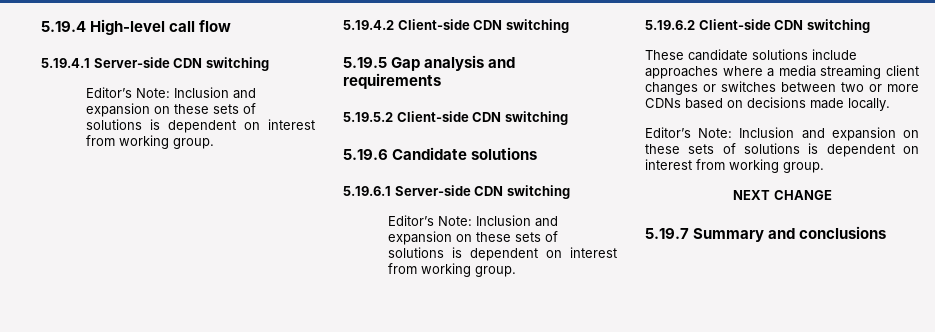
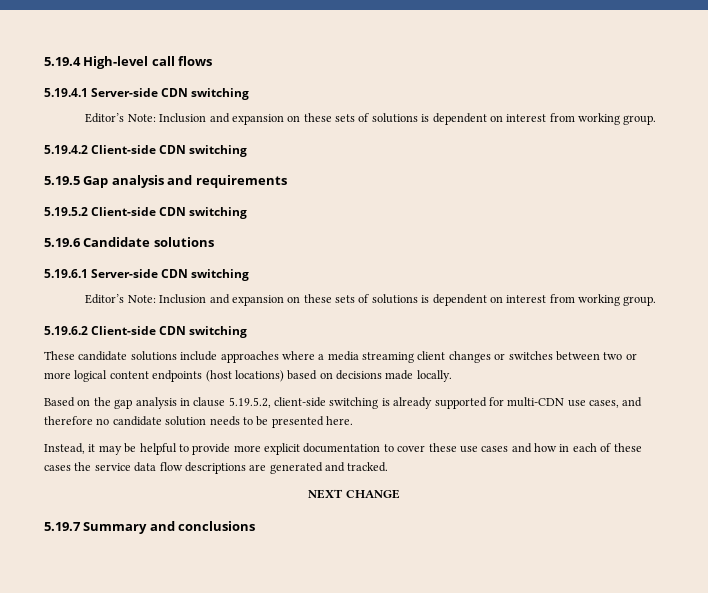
- 5.19.4 High-level call flow
+ 5.19.4 High-level call flows
- These candidate solutions include approaches where a media streaming client changes or switches between two or more CDNs based on decisions made locally.
- Editor’s Note: Inclusion and expansion on these sets of solutions is dependent on interest from working group.
+ These candidate solutions include approaches where a media streaming client changes or switches between two or more logical content endpoints (host locations) based on decisions made locally.
+ Based on the gap analysis in clause 5.19.5.2, client-side switching is already supported for multi-CDN use cases, and therefore no candidate solution needs to be presented here.
+ Instead, it may be helpful to provide more explicit documentation to cover these use cases and how in each of these cases the service data flow descriptions are generated and tracked.

